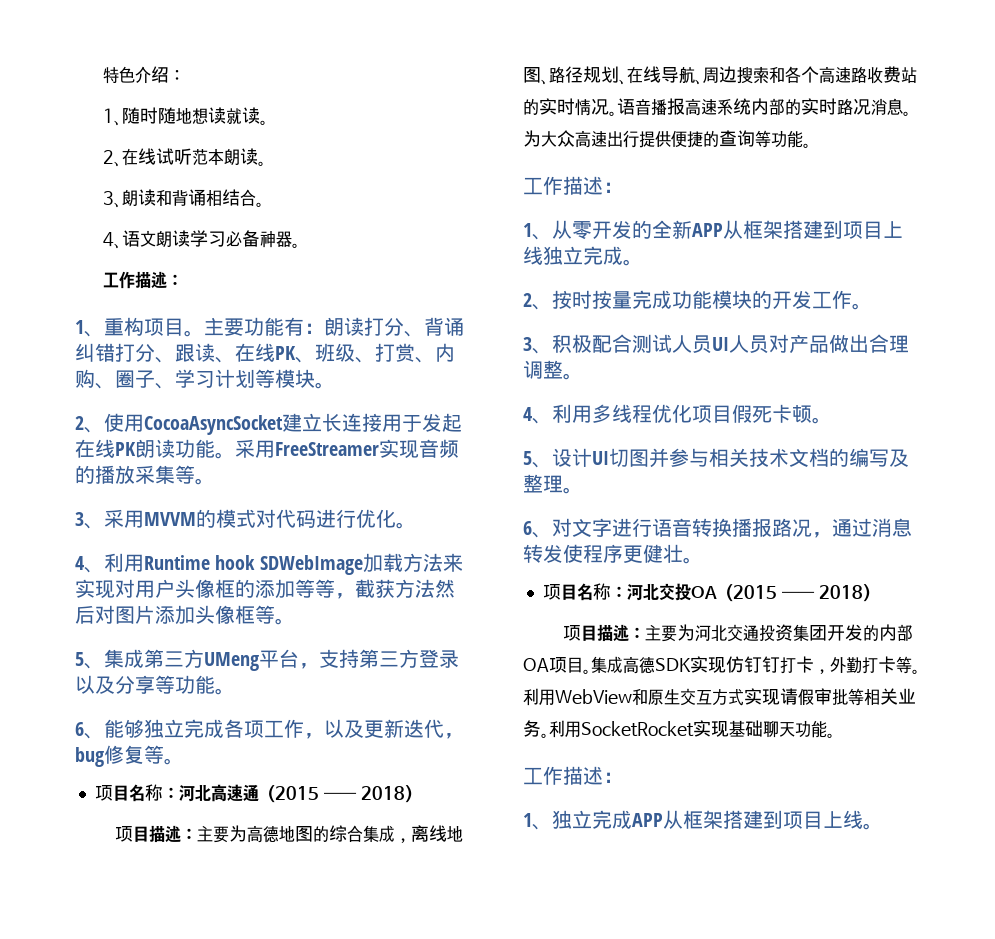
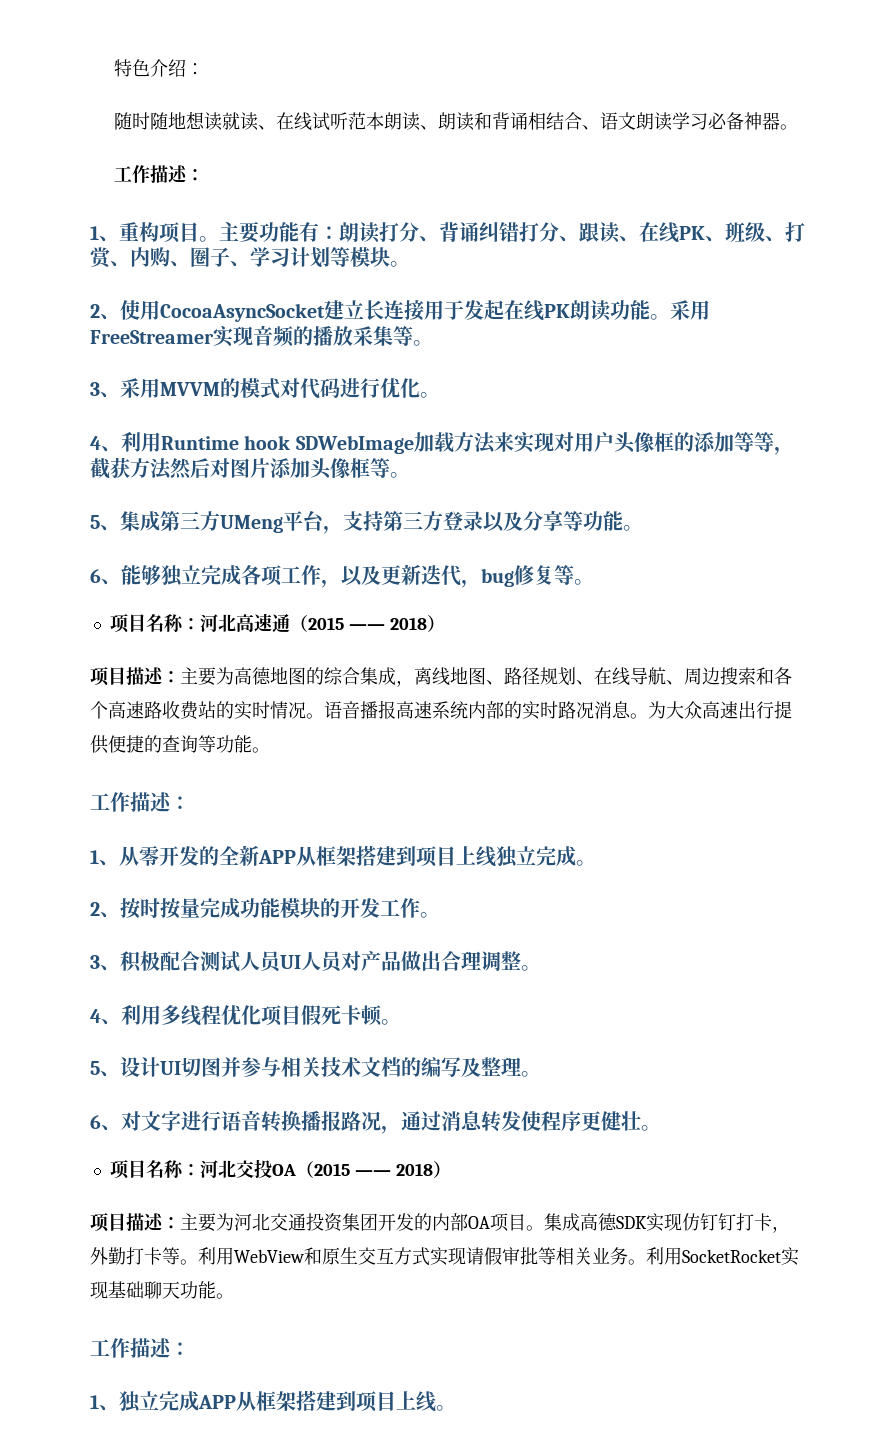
- 1、随时随地想读就读。
- 2、在线试听范本朗读。
- 3、朗读和背诵相结合。
- 4、语文朗读学习必备神器。
+ 随时随地想读就读、在线试听范本朗读、朗读和背诵相结合、语文朗读学习必备神器。

